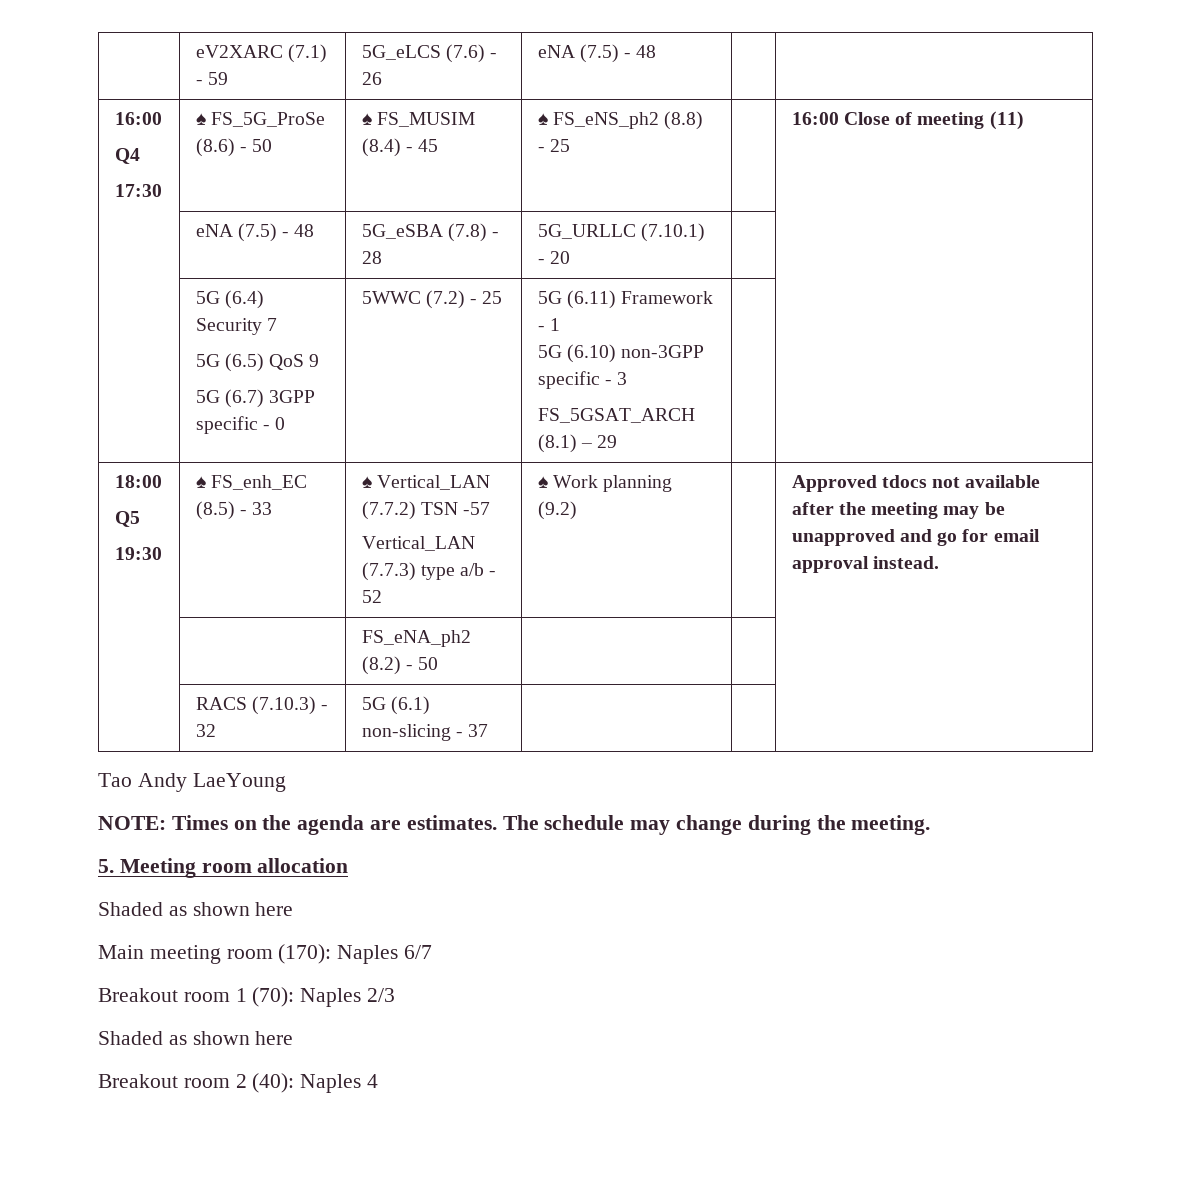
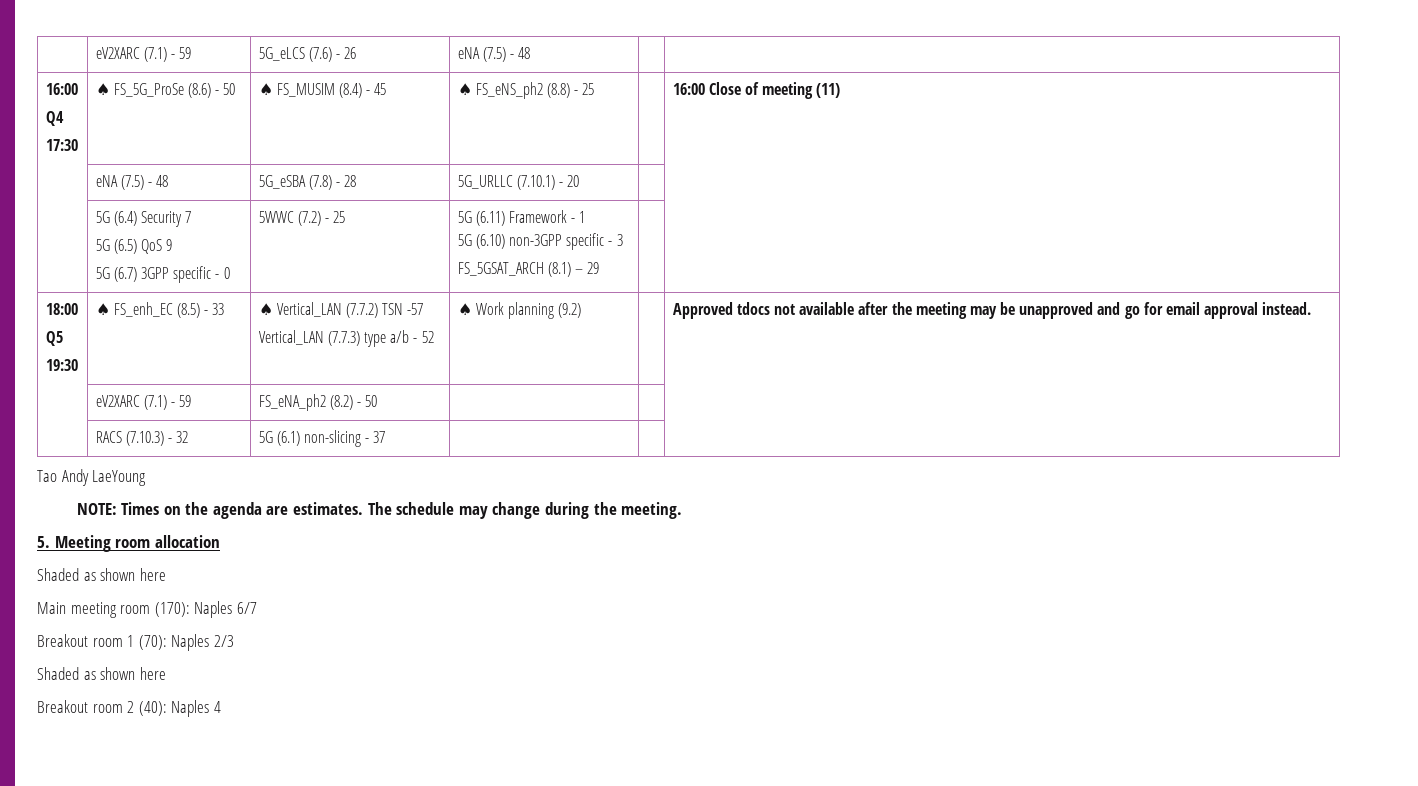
- | | FS_eNA_ph2 (8.2) - 50 | | |
+ | eV2XARC (7.1) - 59 | FS_eNA_ph2 (8.2) - 50 | | |

